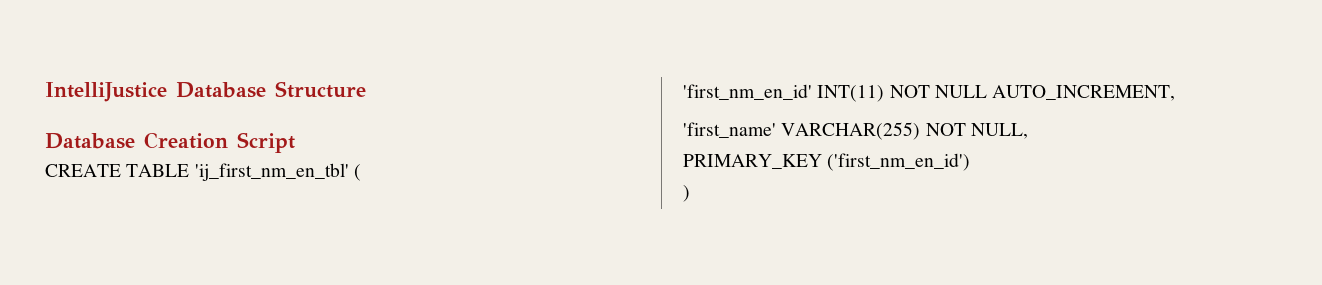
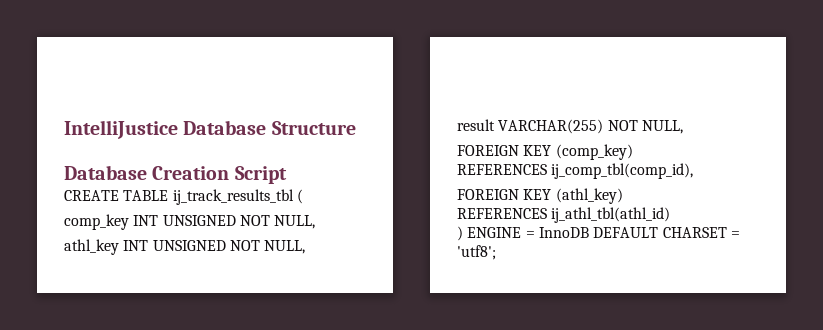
- CREATE TABLE 'ij_first_nm_en_tbl' (
+ CREATE TABLE ij_track_results_tbl (
- 'first_nm_en_id' INT(11) NOT NULL AUTO_INCREMENT,
- 'first_name' VARCHAR(255) NOT NULL,
- PRIMARY_KEY ('first_nm_en_id')
- )
+ comp_key INT UNSIGNED NOT NULL,
+ athl_key INT UNSIGNED NOT NULL,
+ result VARCHAR(255) NOT NULL,
+ FOREIGN KEY (comp_key)
+ REFERENCES ij_comp_tbl(comp_id),
+ FOREIGN KEY (athl_key)
+ REFERENCES ij_athl_tbl(athl_id)
+ ) ENGINE = InnoDB DEFAULT CHARSET = 'utf8';

